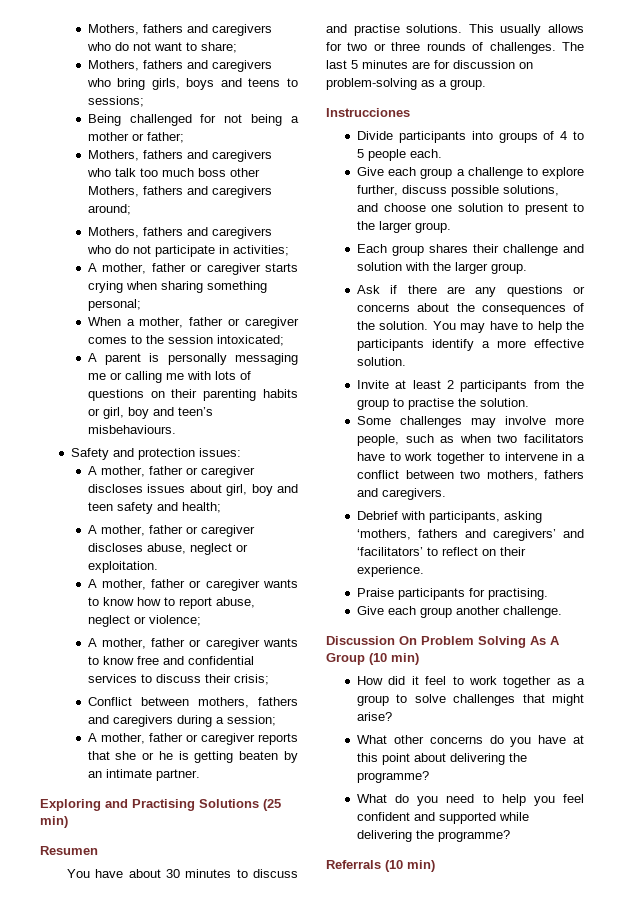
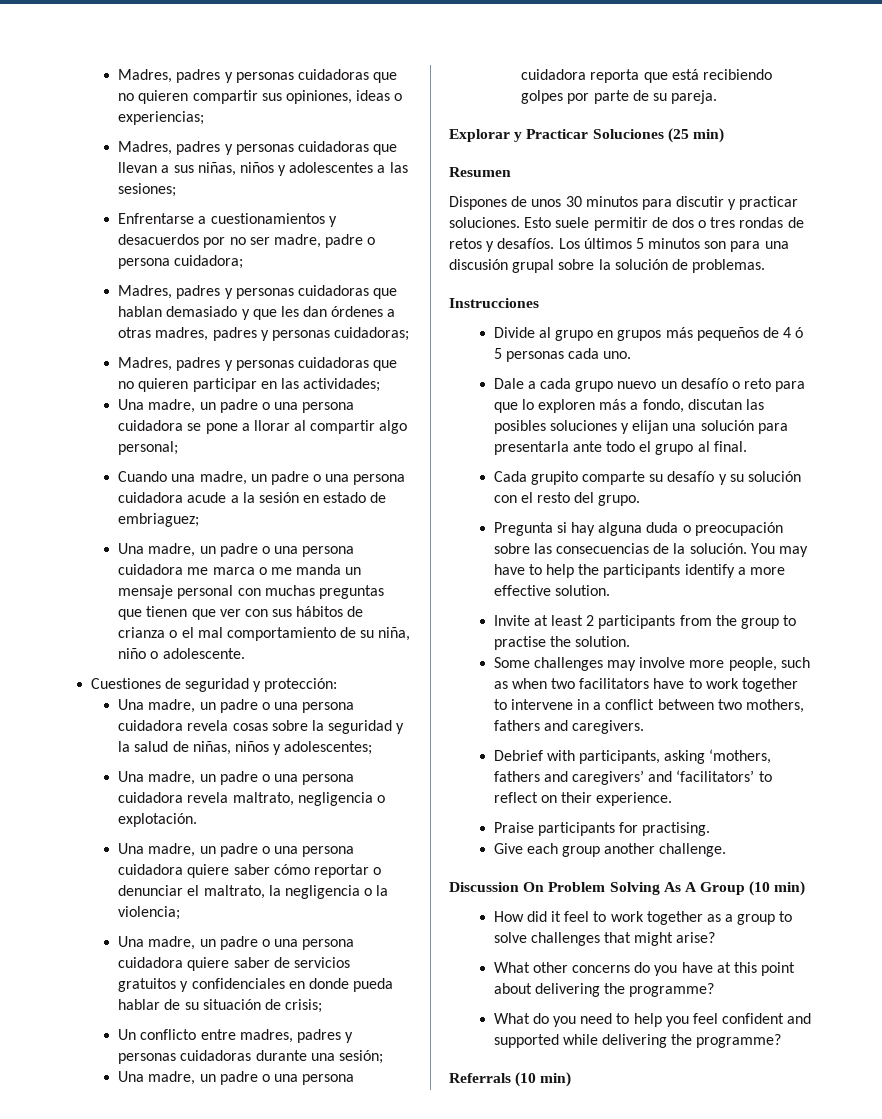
- Mothers, fathers and caregivers who do not want to share;
- Mothers, fathers and caregivers who bring girls, boys and teens to sessions;
- Being challenged for not being a mother or father;
- Mothers, fathers and caregivers who talk too much boss other Mothers, fathers and caregivers around;
- Mothers, fathers and caregivers who do not participate in activities;
- A mother, father or caregiver starts crying when sharing something personal;
- When a mother, father or caregiver comes to the session intoxicated;
- A parent is personally messaging me or calling me with lots of questions on their parenting habits or girl, boy and teen’s misbehaviours.
- Safety and protection issues:
- A mother, father or caregiver discloses issues about girl, boy and teen safety and health;
- A mother, father or caregiver discloses abuse, neglect or exploitation.
- A mother, father or caregiver wants to know how to report abuse, neglect or violence;
- A mother, father or caregiver wants to know free and confidential services to discuss their crisis;
- Conflict between mothers, fathers and caregivers during a session;
- A mother, father or caregiver reports that she or he is getting beaten by an intimate partner.
- Exploring and Practising Solutions (25 min)
+ Madres, padres y personas cuidadoras que no quieren compartir sus opiniones, ideas o experiencias;
+ Madres, padres y personas cuidadoras que llevan a sus niñas, niños y adolescentes a las sesiones;
+ Enfrentarse a cuestionamientos y desacuerdos por no ser madre, padre o persona cuidadora;
+ Madres, padres y personas cuidadoras que hablan demasiado y que les dan órdenes a otras madres, padres y personas cuidadoras;
+ Madres, padres y personas cuidadoras que no quieren participar en las actividades;
+ Una madre, un padre o una persona cuidadora se pone a llorar al compartir algo personal;
+ Cuando una madre, un padre o una persona cuidadora acude a la sesión en estado de embriaguez;
+ Una madre, un padre o una persona cuidadora me marca o me manda un mensaje personal con muchas preguntas que tienen que ver con sus hábitos de crianza o el mal comportamiento de su niña, niño o adolescente.
+ Cuestiones de seguridad y protección:
+ Una madre, un padre o una persona cuidadora revela cosas sobre la seguridad y la salud de niñas, niños y adolescentes;
+ Una madre, un padre o una persona cuidadora revela maltrato, negligencia o explotación.
+ Una madre, un padre o una persona cuidadora quiere saber cómo reportar o denunciar el maltrato, la negligencia o la violencia;
+ Una madre, un padre o una persona cuidadora quiere saber de servicios gratuitos y confidenciales en donde pueda hablar de su situación de crisis;
+ Un conflicto entre madres, padres y personas cuidadoras durante una sesión;
+ Una madre, un padre o una persona cuidadora reporta que está recibiendo golpes por parte de su pareja.
+ Explorar y Practicar Soluciones (25 min)
  Resumen
- You have about 30 minutes to discuss and practise solutions. This usually allows for two or three rounds of challenges. The last 5 minutes are for discussion on problem-solving as a group.
+ Dispones de unos 30 minutos para discutir y practicar soluciones. Esto suele permitir de dos o tres rondas de retos y desafíos. Los últimos 5 minutos son para una discusión grupal sobre la solución de problemas.
  Instrucciones
- Divide participants into groups of 4 to 5 people each.
- Give each group a challenge to explore further, discuss possible solutions, and choose one solution to present to the larger group.
- Each group shares their challenge and solution with the larger group.
- Ask if there are any questions or concerns about the consequences of the solution.
+ Divide al grupo en grupos más pequeños de 4 ó 5 personas cada uno.
+ Dale a cada grupo nuevo un desafío o reto para que lo exploren más a fondo, discutan las posibles soluciones y elijan una solución para presentarla ante todo el grupo al final.
+ Cada grupito comparte su desafío y su solución con el resto del grupo.
+ Pregunta si hay alguna duda o preocupación sobre las consecuencias de la solución.

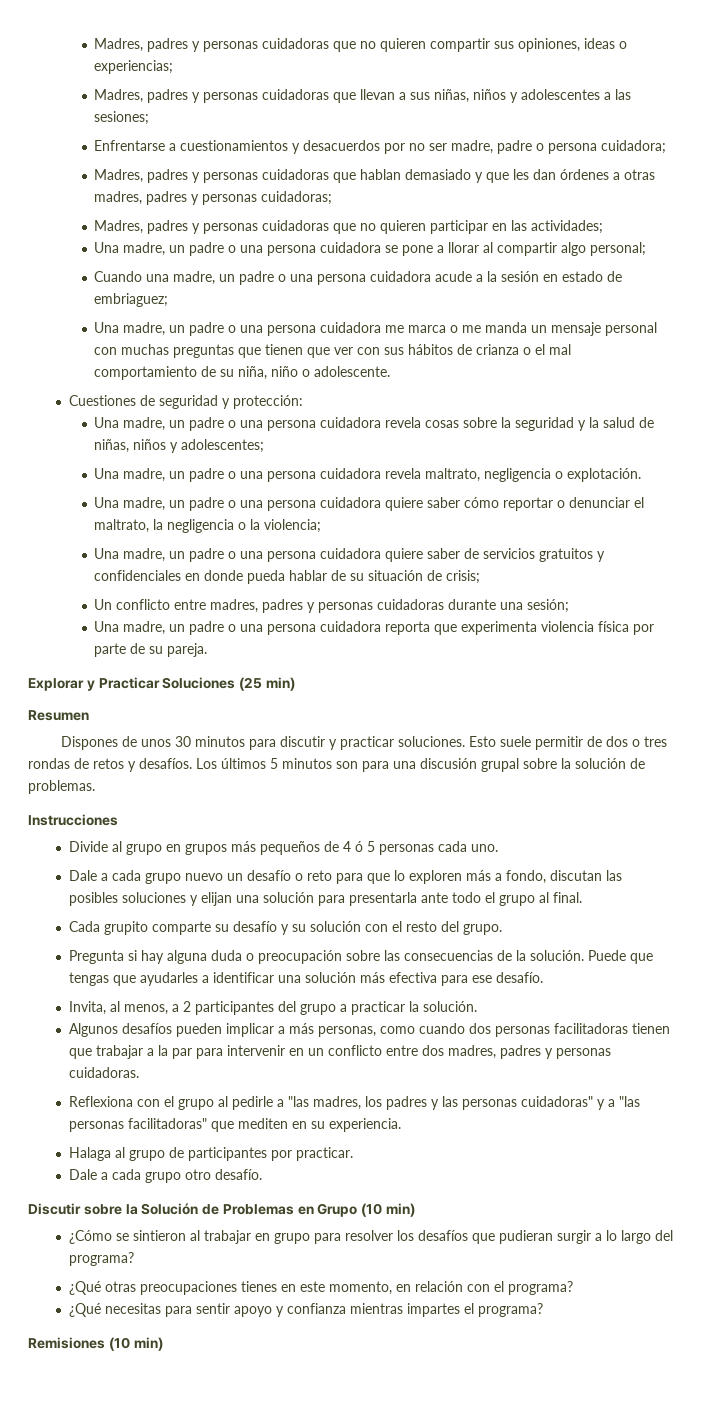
- Una madre, un padre o una persona cuidadora reporta que está recibiendo golpes por parte de su pareja.
+ Una madre, un padre o una persona cuidadora reporta que experimenta violencia física por parte de su pareja.
- You may have to help the participants identify a more effective solution.
- Invite at least 2 participants from the group to practise the solution.
- Some challenges may involve more people, such as when two facilitators have to work together to intervene in a conflict between two mothers, fathers and caregivers.
- Debrief with participants, asking ‘mothers, fathers and caregivers’ and ‘facilitators’ to reflect on their experience.
- Praise participants for practising.
- Give each group another challenge.
- Discussion On Problem Solving As A Group (10 min)
- How did it feel to work together as a group to solve challenges that might arise?
- What other concerns do you have at this point about delivering the programme?
- What do you need to help you feel confident and supported while delivering the programme?
- Referrals (10 min)
+ Puede que tengas que ayudarles a identificar una solución más efectiva para ese desafío.
+ Invita, al menos, a 2 participantes del grupo a practicar la solución.
+ Algunos desafíos pueden implicar a más personas, como cuando dos personas facilitadoras tienen que trabajar a la par para intervenir en un conflicto entre dos madres, padres y personas cuidadoras.
+ Reflexiona con el grupo al pedirle a "las madres, los padres y las personas cuidadoras" y a "las personas facilitadoras" que mediten en su experiencia.
+ Halaga al grupo de participantes por practicar.
+ Dale a cada grupo otro desafío.
+ Discutir sobre la Solución de Problemas en Grupo (10 min)
+ ¿Cómo se sintieron al trabajar en grupo para resolver los desafíos que pudieran surgir a lo largo del programa?
+ ¿Qué otras preocupaciones tienes en este momento, en relación con el programa?
+ ¿Qué necesitas para sentir apoyo y confianza mientras impartes el programa?
+ Remisiones (10 min)

